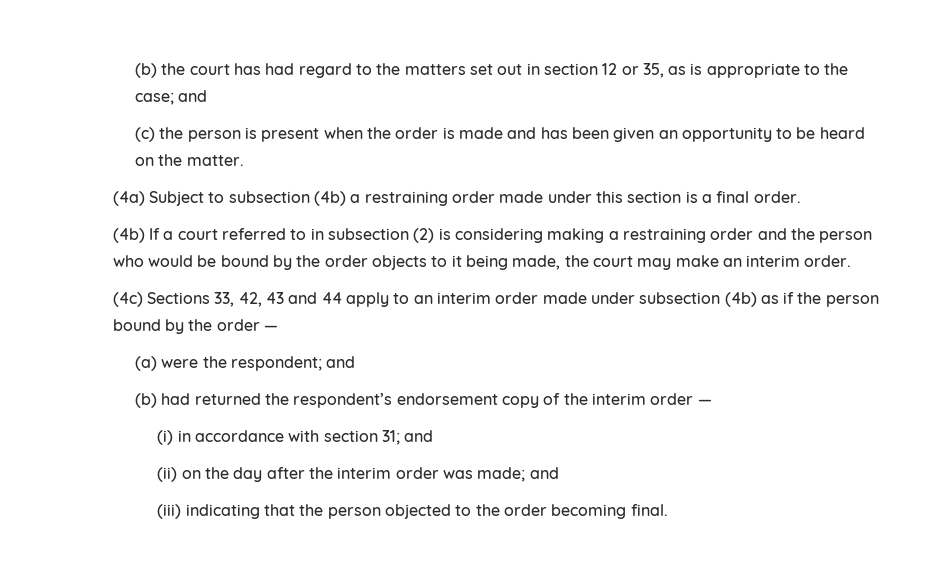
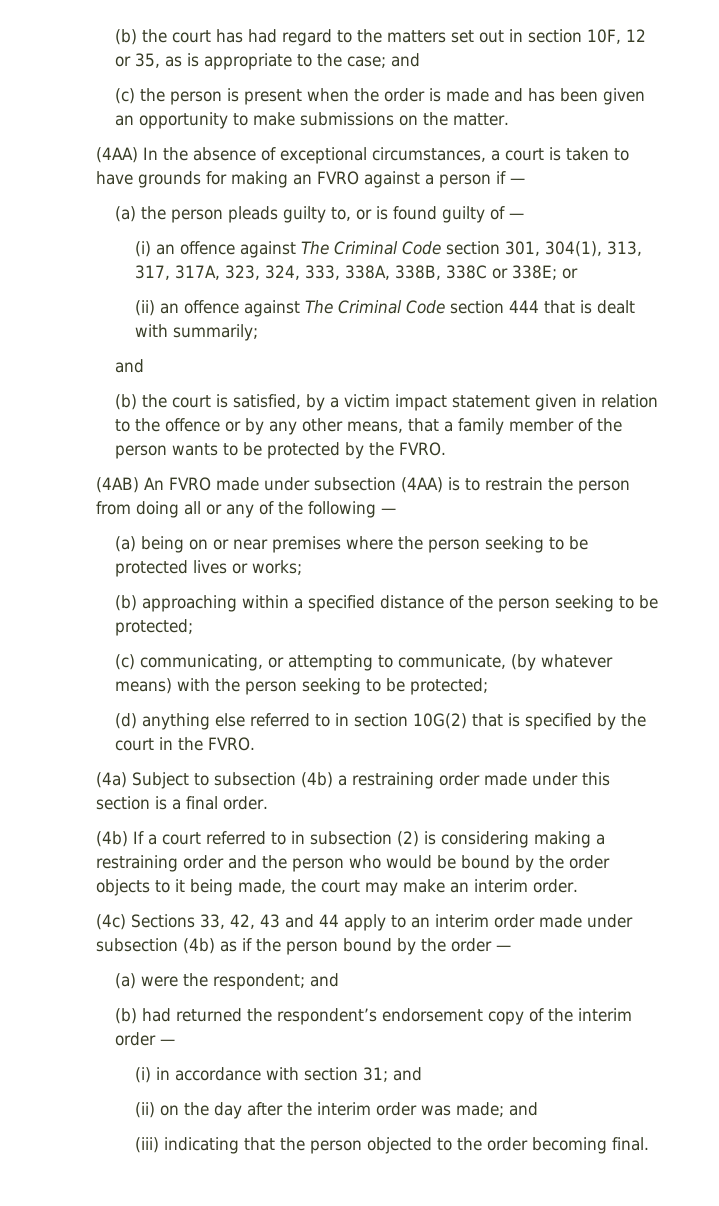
- (b) the court has had regard to the matters set out in section 12 or 35, as is appropriate to the case; and
+ (b) the court has had regard to the matters set out in section 10F, 12 or 35, as is appropriate to the case; and
- (c) the person is present when the order is made and has been given an opportunity to be heard on the matter.
+ (c) the person is present when the order is made and has been given an opportunity to make submissions on the matter.
+ (4AA) In the absence of exceptional circumstances, a court is taken to have grounds for making an FVRO against a person if —
+ (a) the person pleads guilty to, or is found guilty of —
+ (i) an offence against The Criminal Code section 301, 304(1), 313, 317, 317A, 323, 324, 333, 338A, 338B, 338C or 338E; or
+ (ii) an offence against The Criminal Code section 444 that is dealt with summarily;
+ and
+ (b) the court is satisfied, by a victim impact statement given in relation to the offence or by any other means, that a family member of the person wants to be protected by the FVRO.
+ (4AB) An FVRO made under subsection (4AA) is to restrain the person from doing all or any of the following —
+ (a) being on or near premises where the person seeking to be protected lives or works;
+ (b) approaching within a specified distance of the person seeking to be protected;
+ (c) communicating, or attempting to communicate, (by whatever means) with the person seeking to be protected;
+ (d) anything else referred to in section 10G(2) that is specified by the court in the FVRO.

